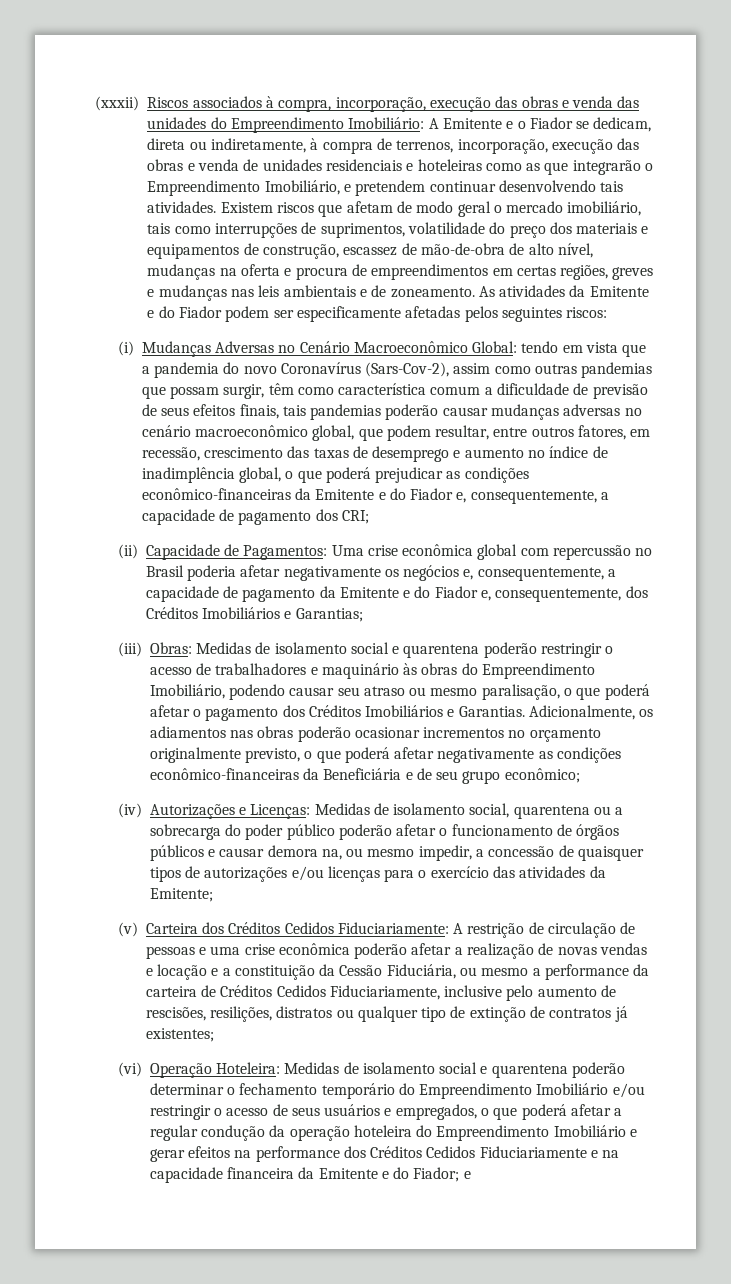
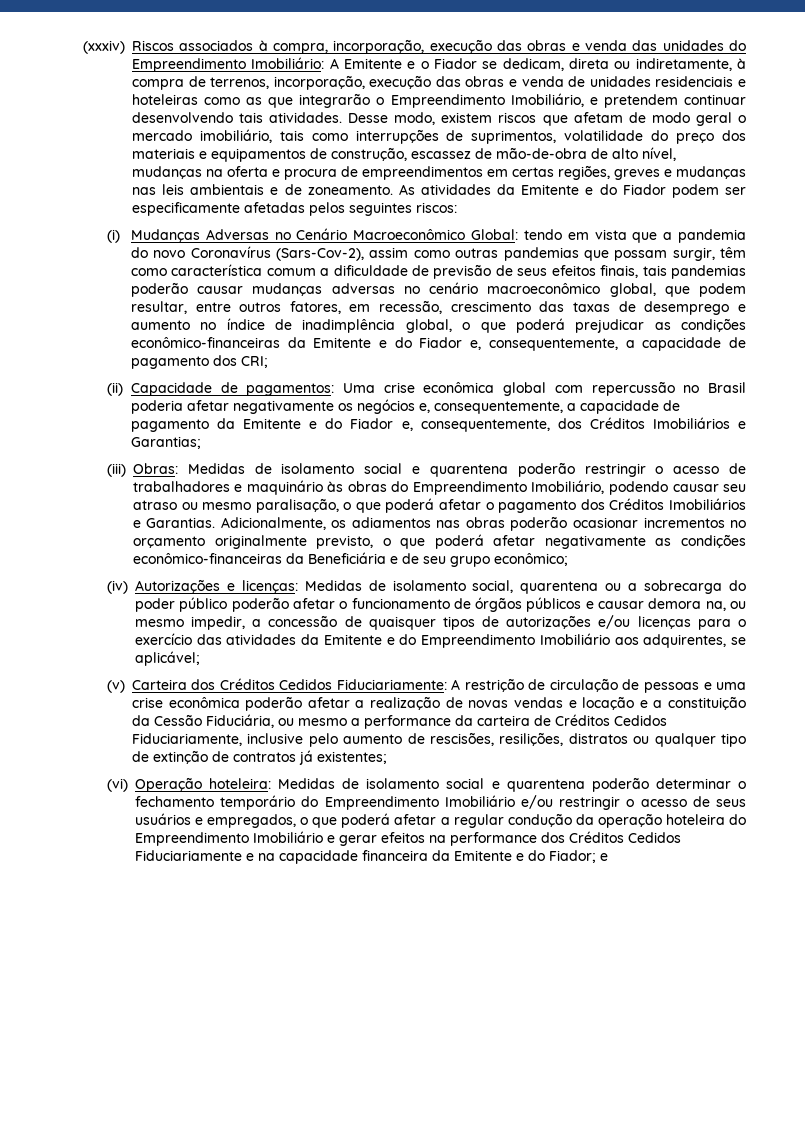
- (xxxii) Riscos associados à compra, incorporação, execução das obras e venda das unidades do Empreendimento Imobiliário: A Emitente e o Fiador se dedicam, direta ou indiretamente, à compra de terrenos, incorporação, execução das obras e venda de unidades residenciais e hoteleiras como as que integrarão o Empreendimento Imobiliário, e pretendem continuar desenvolvendo tais atividades.
+ (xxxiv) Riscos associados à compra, incorporação, execução das obras e venda das unidades do Empreendimento Imobiliário: A Emitente e o Fiador se dedicam, direta ou indiretamente, à compra de terrenos, incorporação, execução das obras e venda de unidades residenciais e hoteleiras como as que integrarão o Empreendimento Imobiliário, e pretendem continuar desenvolvendo tais atividades.
- Existem riscos que afetam de modo geral o mercado imobiliário, tais como interrupções de suprimentos, volatilidade do preço dos materiais e equipamentos de construção, escassez de mão-de-obra de alto nível, mudanças na oferta e procura de empreendimentos em certas regiões, greves e mudanças nas leis ambientais e de zoneamento.
+ Desse modo, existem riscos que afetam de modo geral o mercado imobiliário, tais como interrupções de suprimentos, volatilidade do preço dos materiais e equipamentos de construção, escassez de mão-de-obra de alto nível, mudanças na oferta e procura de empreendimentos em certas regiões, greves e mudanças nas leis ambientais e de zoneamento.
- (ii) Capacidade de Pagamentos: Uma crise econômica global com repercussão no Brasil poderia afetar negativamente os negócios e, consequentemente, a capacidade de pagamento da Emitente e do Fiador e, consequentemente, dos Créditos Imobiliários e Garantias;
+ (ii) Capacidade de pagamentos: Uma crise econômica global com repercussão no Brasil poderia afetar negativamente os negócios e, consequentemente, a capacidade de pagamento da Emitente e do Fiador e, consequentemente, dos Créditos Imobiliários e Garantias;
- (iv) Autorizações e Licenças: Medidas de isolamento social, quarentena ou a sobrecarga do poder público poderão afetar o funcionamento de órgãos públicos e causar demora na, ou mesmo impedir, a concessão de quaisquer tipos de autorizações e/ou licenças para o exercício das atividades da Emitente;
+ (iv) Autorizações e licenças: Medidas de isolamento social, quarentena ou a sobrecarga do poder público poderão afetar o funcionamento de órgãos públicos e causar demora na, ou mesmo impedir, a concessão de quaisquer tipos de autorizações e/ou licenças para o exercício das atividades da Emitente e do Empreendimento Imobiliário aos adquirentes, se aplicável;
- (vi) Operação Hoteleira: Medidas de isolamento social e quarentena poderão determinar o fechamento temporário do Empreendimento Imobiliário e/ou restringir o acesso de seus usuários e empregados, o que poderá afetar a regular condução da operação hoteleira do Empreendimento Imobiliário e gerar efeitos na performance dos Créditos Cedidos Fiduciariamente e na capacidade financeira da Emitente e do Fiador; e
+ (vi) Operação hoteleira: Medidas de isolamento social e quarentena poderão determinar o fechamento temporário do Empreendimento Imobiliário e/ou restringir o acesso de seus usuários e empregados, o que poderá afetar a regular condução da operação hoteleira do Empreendimento Imobiliário e gerar efeitos na performance dos Créditos Cedidos Fiduciariamente e na capacidade financeira da Emitente e do Fiador; e

